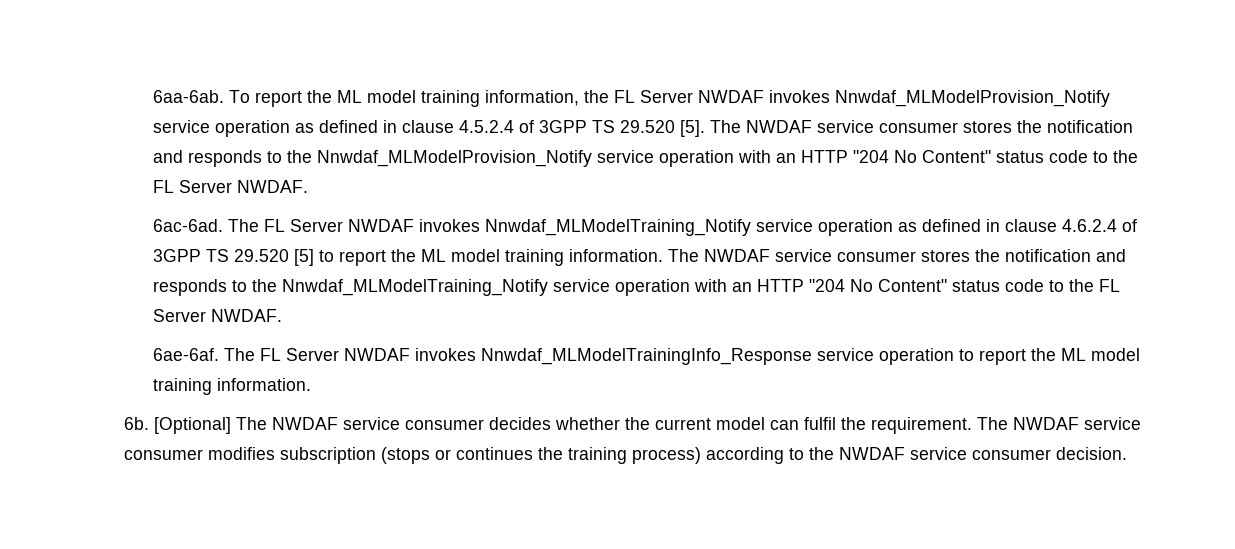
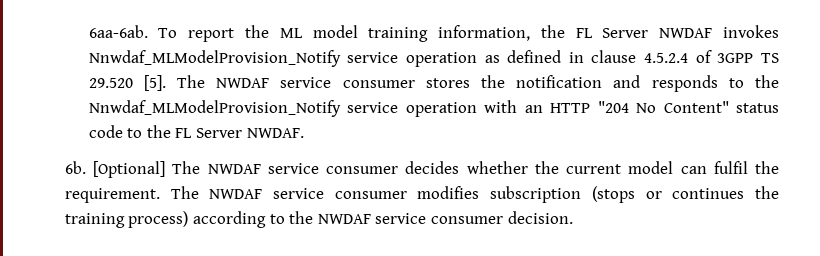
- 6ac-6ad. The FL Server NWDAF invokes Nnwdaf_MLModelTraining_Notify service operation as defined in clause 4.6.2.4 of 3GPP TS 29.520 [5] to report the ML model training information. The NWDAF service consumer stores the notification and responds to the Nnwdaf_MLModelTraining_Notify service operation with an HTTP "204 No Content" status code to the FL Server NWDAF.
- 6ae-6af. The FL Server NWDAF invokes Nnwdaf_MLModelTrainingInfo_Response service operation to report the ML model training information.

